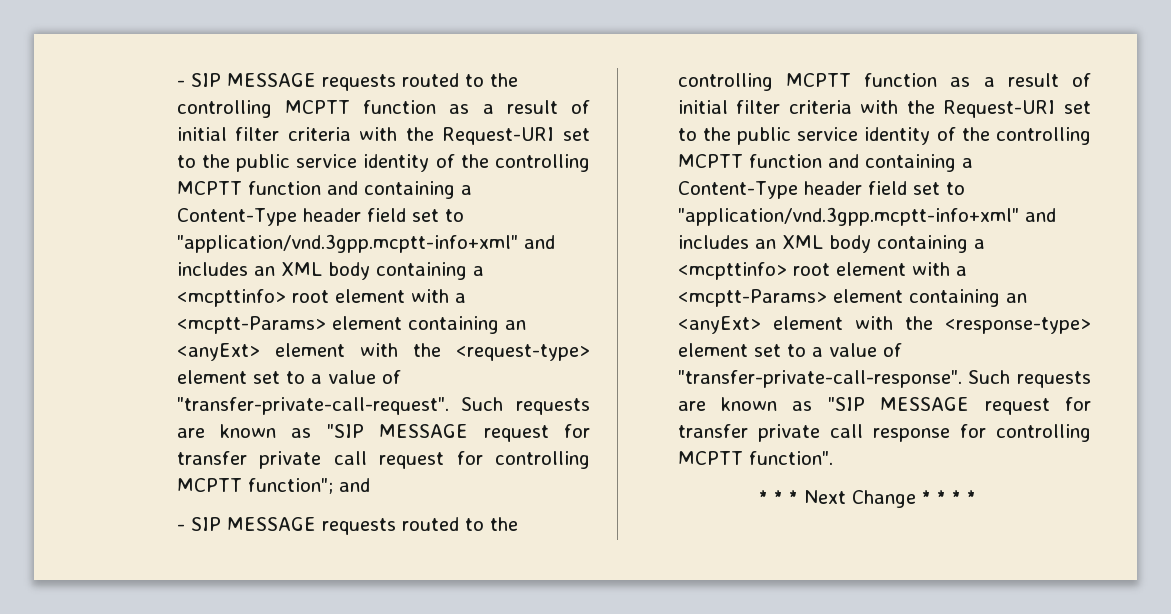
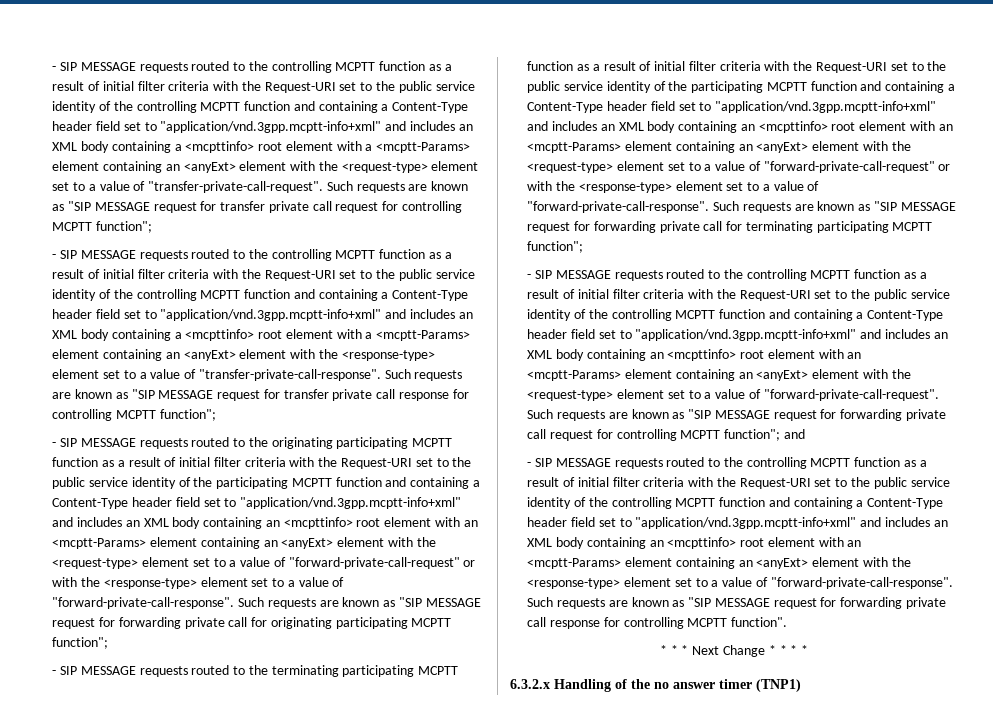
- Such requests are known as "SIP MESSAGE request for transfer private call request for controlling MCPTT function"; and
+ Such requests are known as "SIP MESSAGE request for transfer private call request for controlling MCPTT function";
- Such requests are known as "SIP MESSAGE request for transfer private call response for controlling MCPTT function".
+ Such requests are known as "SIP MESSAGE request for transfer private call response for controlling MCPTT function";
+ - SIP MESSAGE requests routed to the originating participating MCPTT function as a result of initial filter criteria with the Request-URI set to the public service identity of the participating MCPTT function and containing a Content-Type header field set to "application/vnd.3gpp.mcptt-info+xml" and includes an XML body containing an <mcpttinfo> root element with an <mcptt-Params> element containing an <anyExt> element with the <request-type> element set to a value of "forward-private-call-request" or with the <response-type> element set to a value of "forward-private-call-response". Such requests are known as "SIP MESSAGE request for forwarding private call for originating participating MCPTT function";
+ - SIP MESSAGE requests routed to the terminating participating MCPTT function as a result of initial filter criteria with the Request-URI set to the public service identity of the participating MCPTT function and containing a Content-Type header field set to "application/vnd.3gpp.mcptt-info+xml" and includes an XML body containing an <mcpttinfo> root element with an <mcptt-Params> element containing an <anyExt> element with the <request-type> element set to a value of "forward-private-call-request" or with the <response-type> element set to a value of "forward-private-call-response". Such requests are known as "SIP MESSAGE request for forwarding private call for terminating participating MCPTT function";
+ - SIP MESSAGE requests routed to the controlling MCPTT function as a result of initial filter criteria with the Request-URI set to the public service identity of the controlling MCPTT function and containing a Content-Type header field set to "application/vnd.3gpp.mcptt-info+xml" and includes an XML body containing an <mcpttinfo> root element with an <mcptt-Params> element containing an <anyExt> element with the <request-type> element set to a value of "forward-private-call-request". Such requests are known as "SIP MESSAGE request for forwarding private call request for controlling MCPTT function"; and
+ - SIP MESSAGE requests routed to the controlling MCPTT function as a result of initial filter criteria with the Request-URI set to the public service identity of the controlling MCPTT function and containing a Content-Type header field set to "application/vnd.3gpp.mcptt-info+xml" and includes an XML body containing an <mcpttinfo> root element with an <mcptt-Params> element containing an <anyExt> element with the <response-type> element set to a value of "forward-private-call-response". Such requests are known as "SIP MESSAGE request for forwarding private call response for controlling MCPTT function".
+ 6.3.2.x Handling of the no answer timer (TNP1)

